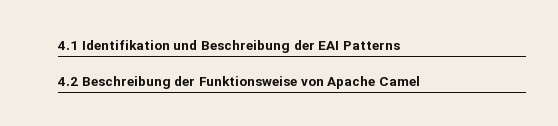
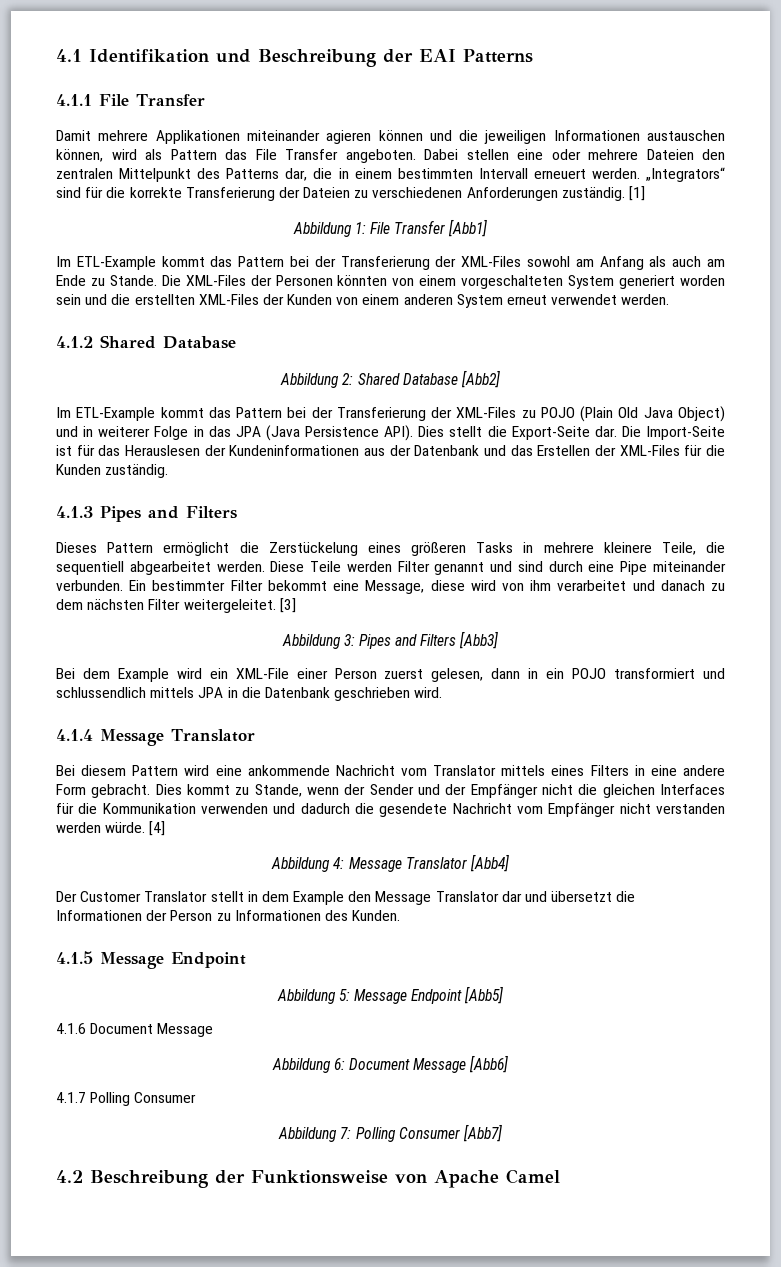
+ 4.1.1 File Transfer
+ Damit mehrere Applikationen miteinander agieren können und die jeweiligen Informationen austauschen können, wird als Pattern das File Transfer angeboten. Dabei stellen eine oder mehrere Dateien den zentralen Mittelpunkt des Patterns dar, die in einem bestimmten Intervall erneuert werden. „Integrators“ sind für die korrekte Transferierung der Dateien zu verschiedenen Anforderungen zuständig. [1]
+ Abbildung 1: File Transfer [Abb1]
+ Im ETL-Example kommt das Pattern bei der Transferierung der XML-Files sowohl am Anfang als auch am Ende zu Stande. Die XML-Files der Personen könnten von einem vorgeschalteten System generiert worden sein und die erstellten XML-Files der Kunden von einem anderen System erneut verwendet werden.
+ 4.1.2 Shared Database
+ Abbildung 2: Shared Database [Abb2]
+ Im ETL-Example kommt das Pattern bei der Transferierung der XML-Files zu POJO (Plain Old Java Object) und in weiterer Folge in das JPA (Java Persistence API). Dies stellt die Export-Seite dar. Die Import-Seite ist für das Herauslesen der Kundeninformationen aus der Datenbank und das Erstellen der XML-Files für die Kunden zuständig.
+ 4.1.3 Pipes and Filters
+ Dieses Pattern ermöglicht die Zerstückelung eines größeren Tasks in mehrere kleinere Teile, die sequentiell abgearbeitet werden. Diese Teile werden Filter genannt und sind durch eine Pipe miteinander verbunden. Ein bestimmter Filter bekommt eine Message, diese wird von ihm verarbeitet und danach zu dem nächsten Filter weitergeleitet. [3]
+ Abbildung 3: Pipes and Filters [Abb3]
+ Bei dem Example wird ein XML-File einer Person zuerst gelesen, dann in ein POJO transformiert und schlussendlich mittels JPA in die Datenbank geschrieben wird.
+ 4.1.4 Message Translator
+ Bei diesem Pattern wird eine ankommende Nachricht vom Translator mittels eines Filters in eine andere Form gebracht. Dies kommt zu Stande, wenn der Sender und der Empfänger nicht die gleichen Interfaces für die Kommunikation verwenden und dadurch die gesendete Nachricht vom Empfänger nicht verstanden werden würde. [4]
+ Abbildung 4: Message Translator [Abb4]
+ Der Customer Translator stellt in dem Example den Message Translator dar und übersetzt die Informationen der Person zu Informationen des Kunden.
+ 4.1.5 Message Endpoint
+ Abbildung 5: Message Endpoint [Abb5]
+ 4.1.6 Document Message
+ Abbildung 6: Document Message [Abb6]
+ 4.1.7 Polling Consumer
+ Abbildung 7: Polling Consumer [Abb7]

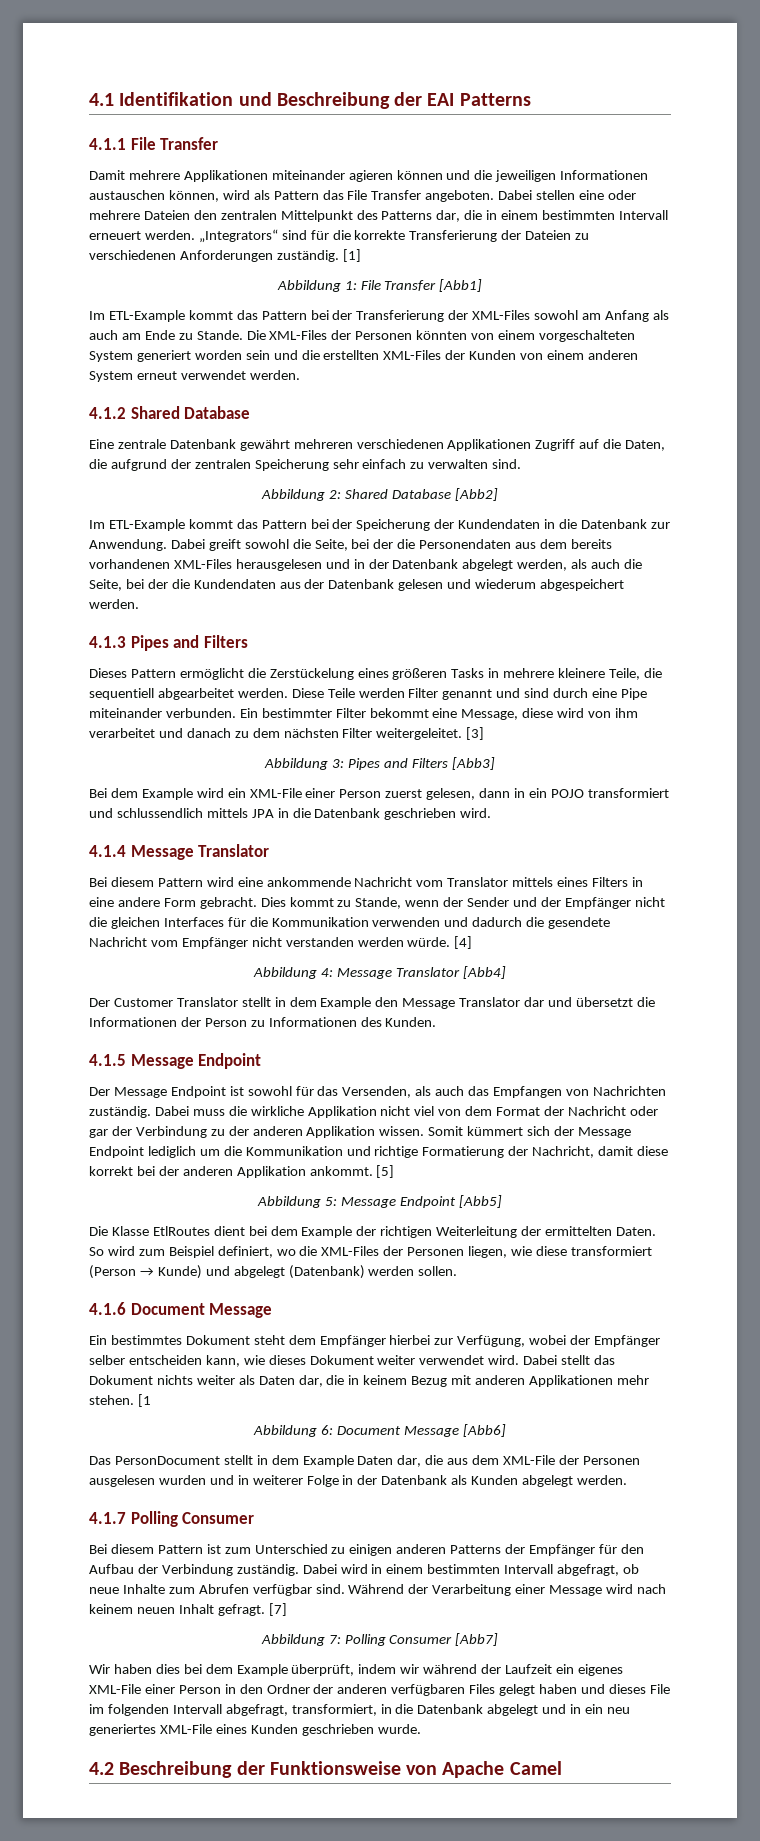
+ Eine zentrale Datenbank gewährt mehreren verschiedenen Applikationen Zugriff auf die Daten, die aufgrund der zentralen Speicherung sehr einfach zu verwalten sind.
- Im ETL-Example kommt das Pattern bei der Transferierung der XML-Files zu POJO (Plain Old Java Object) und in weiterer Folge in das JPA (Java Persistence API). Dies stellt die Export-Seite dar. Die Import-Seite ist für das Herauslesen der Kundeninformationen aus der Datenbank und das Erstellen der XML-Files für die Kunden zuständig.
+ Im ETL-Example kommt das Pattern bei der Speicherung der Kundendaten in die Datenbank zur Anwendung. Dabei greift sowohl die Seite, bei der die Personendaten aus dem bereits vorhandenen XML-Files herausgelesen und in der Datenbank abgelegt werden, als auch die Seite, bei der die Kundendaten aus der Datenbank gelesen und wiederum abgespeichert werden.
+ Der Message Endpoint ist sowohl für das Versenden, als auch das Empfangen von Nachrichten zuständig. Dabei muss die wirkliche Applikation nicht viel von dem Format der Nachricht oder gar der Verbindung zu der anderen Applikation wissen. Somit kümmert sich der Message Endpoint lediglich um die Kommunikation und richtige Formatierung der Nachricht, damit diese korrekt bei der anderen Applikation ankommt. [5]
+ Die Klasse EtlRoutes dient bei dem Example der richtigen Weiterleitung der ermittelten Daten. So wird zum Beispiel definiert, wo die XML-Files der Personen liegen, wie diese transformiert (Person → Kunde) und abgelegt (Datenbank) werden sollen.
  4.1.6 Document Message
+ Ein bestimmtes Dokument steht dem Empfänger hierbei zur Verfügung, wobei der Empfänger selber entscheiden kann, wie dieses Dokument weiter verwendet wird. Dabei stellt das Dokument nichts weiter als Daten dar, die in keinem Bezug mit anderen Applikationen mehr stehen. [1
+ Das PersonDocument stellt in dem Example Daten dar, die aus dem XML-File der Personen ausgelesen wurden und in weiterer Folge in der Datenbank als Kunden abgelegt werden.
  4.1.7 Polling Consumer
+ Bei diesem Pattern ist zum Unterschied zu einigen anderen Patterns der Empfänger für den Aufbau der Verbindung zuständig. Dabei wird in einem bestimmten Intervall abgefragt, ob neue Inhalte zum Abrufen verfügbar sind. Während der Verarbeitung einer Message wird nach keinem neuen Inhalt gefragt. [7]
+ Wir haben dies bei dem Example überprüft, indem wir während der Laufzeit ein eigenes XML-File einer Person in den Ordner der anderen verfügbaren Files gelegt haben und dieses File im folgenden Intervall abgefragt, transformiert, in die Datenbank abgelegt und in ein neu generiertes XML-File eines Kunden geschrieben wurde.

